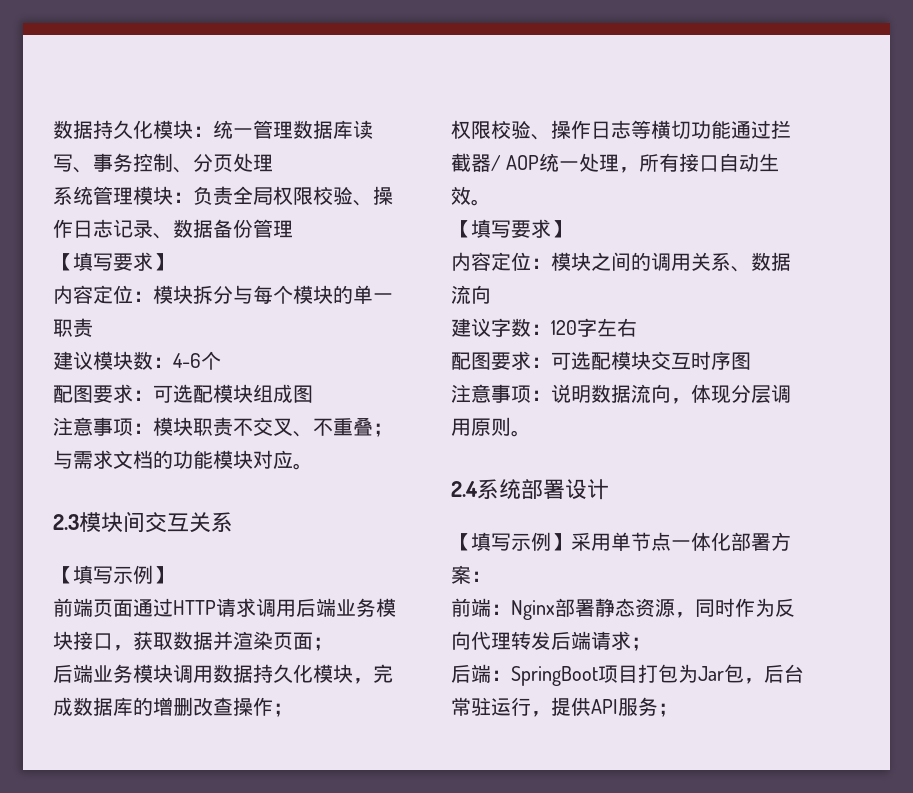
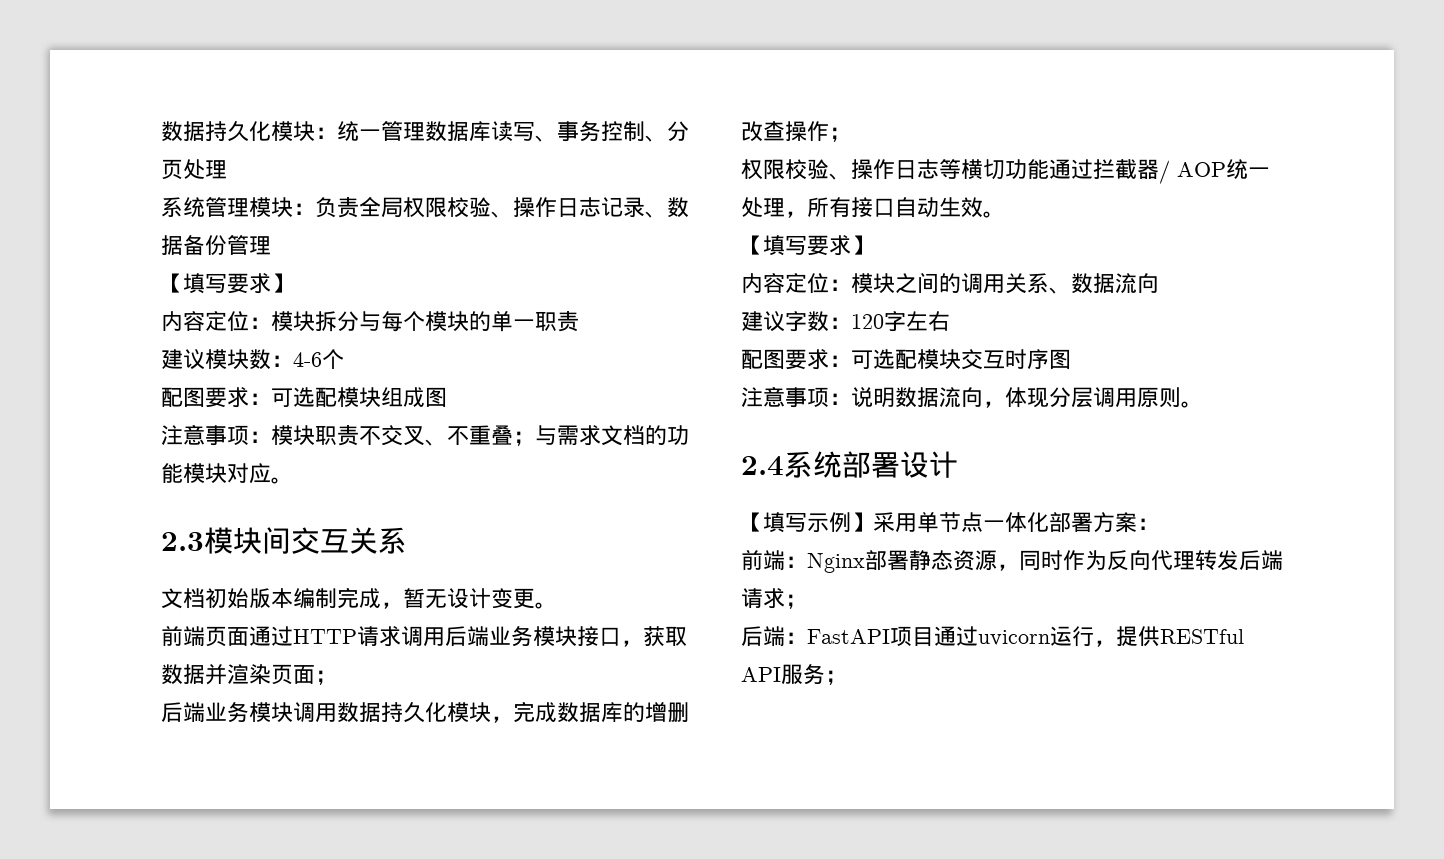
  2.3模块间交互关系
- 【填写示例】
+ 文档初始版本编制完成，暂无设计变更。
- 后端：SpringBoot项目打包为Jar包，后台常驻运行，提供API服务；
+ 后端：FastAPI项目通过uvicorn运行，提供RESTful API服务；

